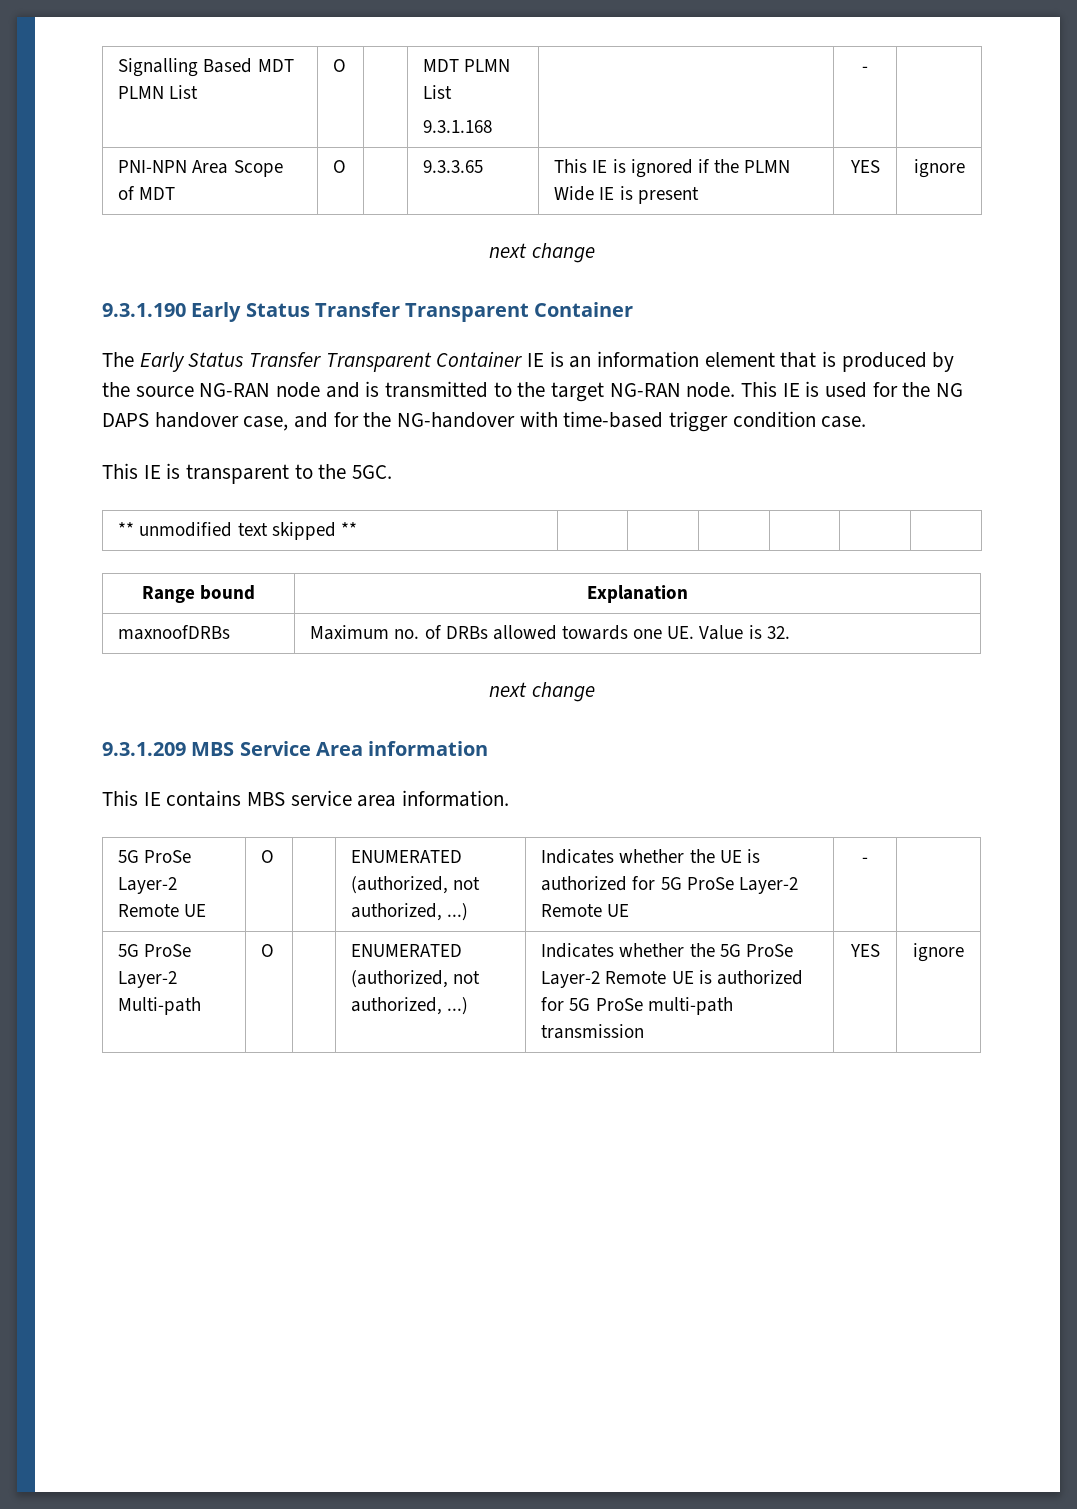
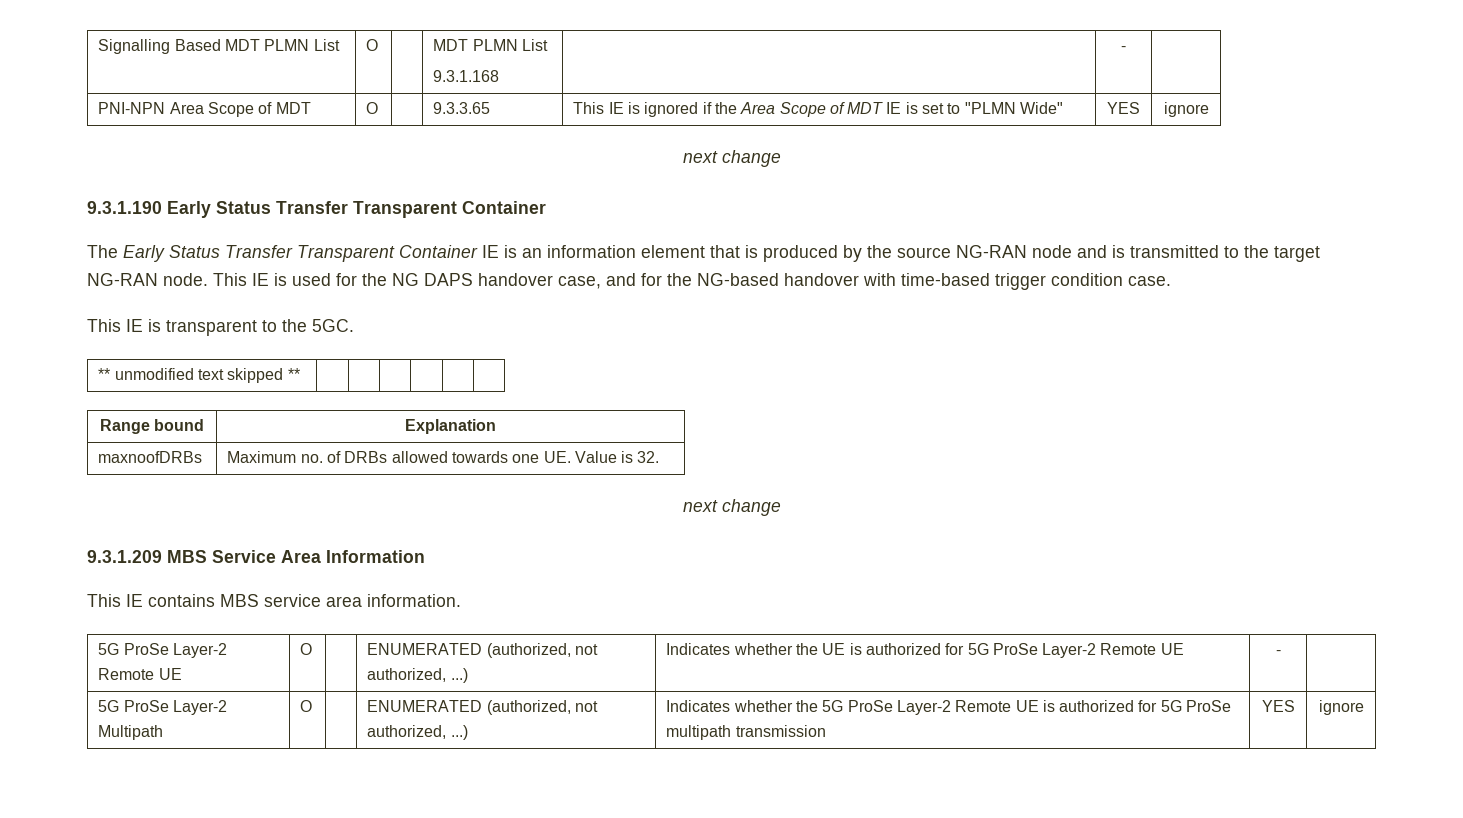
- PNI-NPN Area Scope of MDT | O | | 9.3.3.65 | This IE is ignored if the PLMN Wide IE is present | YES | ignore
+ PNI-NPN Area Scope of MDT | O | | 9.3.3.65 | This IE is ignored if the Area Scope of MDT IE is set to "PLMN Wide" | YES | ignore
- This IE is used for the NG DAPS handover case, and for the NG-handover with time-based trigger condition case.
+ This IE is used for the NG DAPS handover case, and for the NG-based handover with time-based trigger condition case.
- 9.3.1.209 MBS Service Area information
+ 9.3.1.209 MBS Service Area Information
- 5G ProSe Layer-2 Multi-path | O | | ENUMERATED (authorized, not authorized, ...) | Indicates whether the 5G ProSe Layer-2 Remote UE is authorized for 5G ProSe multi-path transmission | YES | ignore
+ 5G ProSe Layer-2 Multipath | O | | ENUMERATED (authorized, not authorized, ...) | Indicates whether the 5G ProSe Layer-2 Remote UE is authorized for 5G ProSe multipath transmission | YES | ignore

